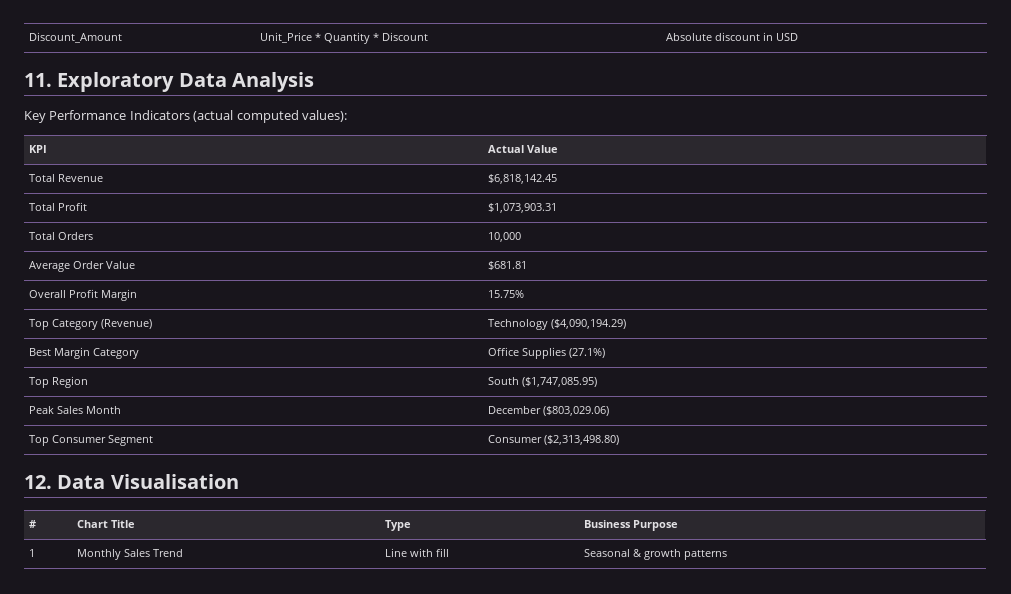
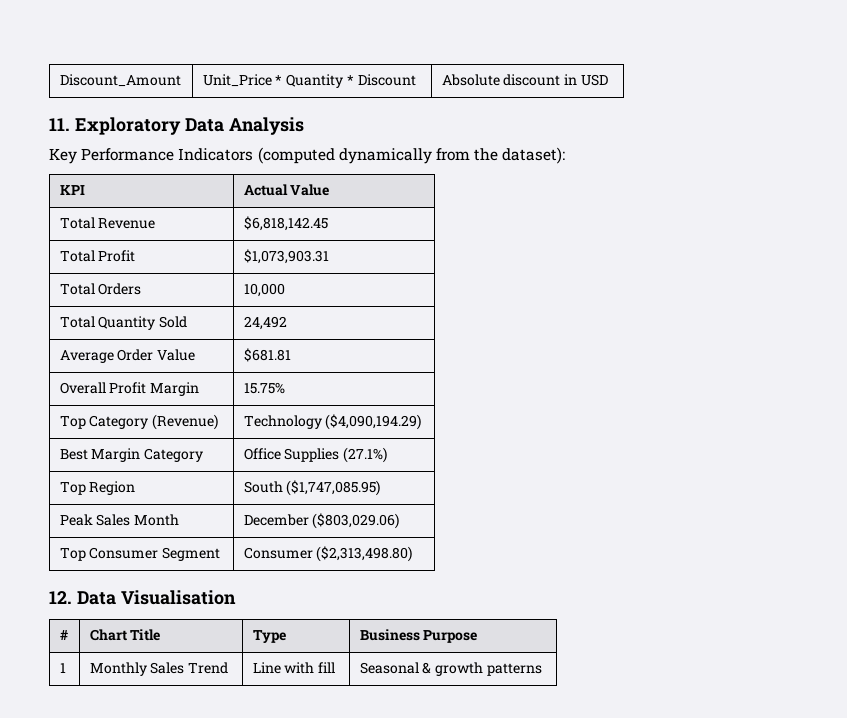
- Key Performance Indicators (actual computed values):
+ Key Performance Indicators (computed dynamically from the dataset):
+ Total Quantity Sold | 24,492

